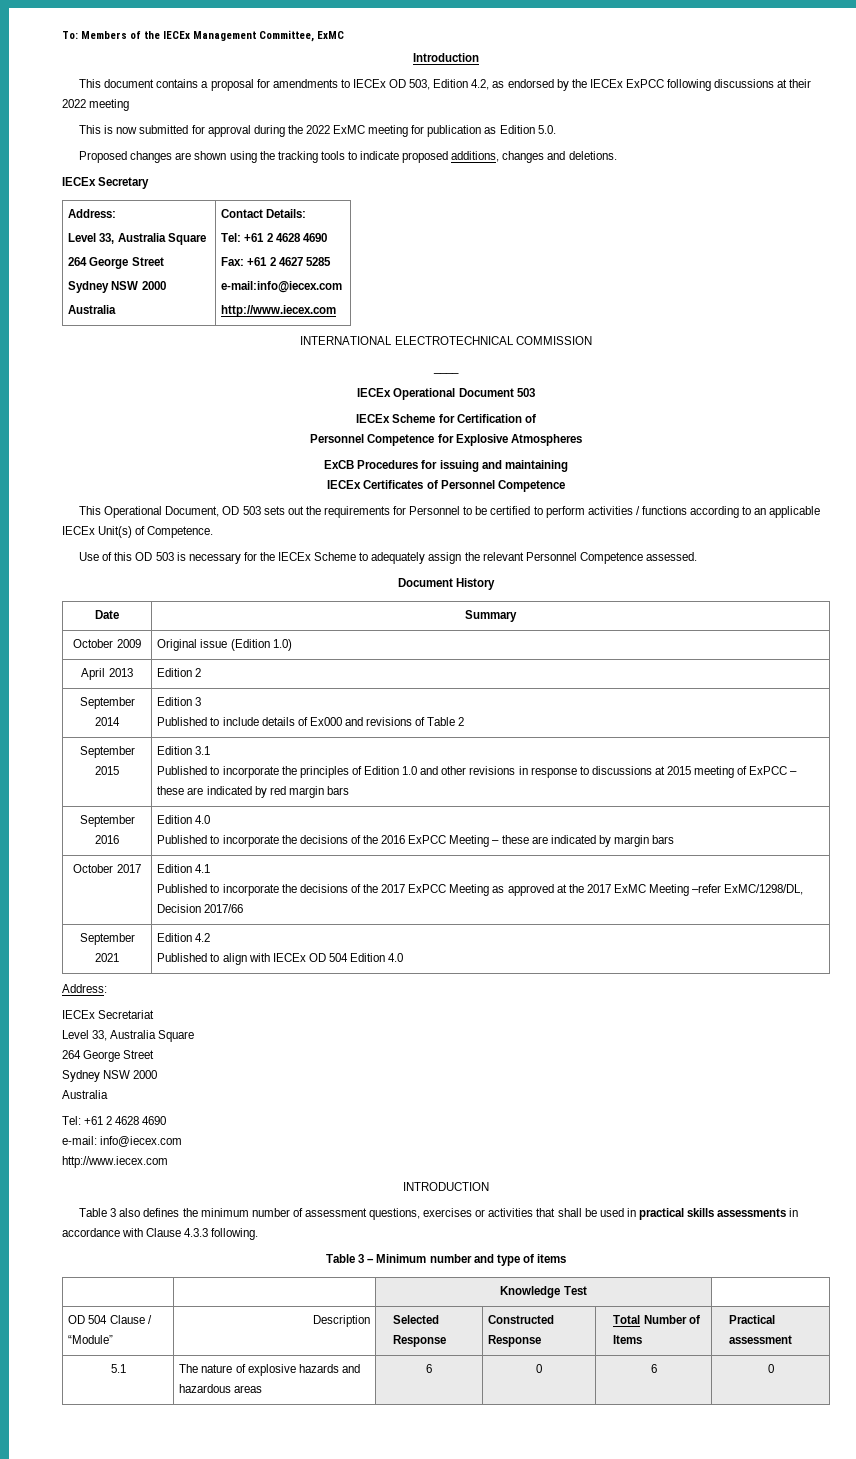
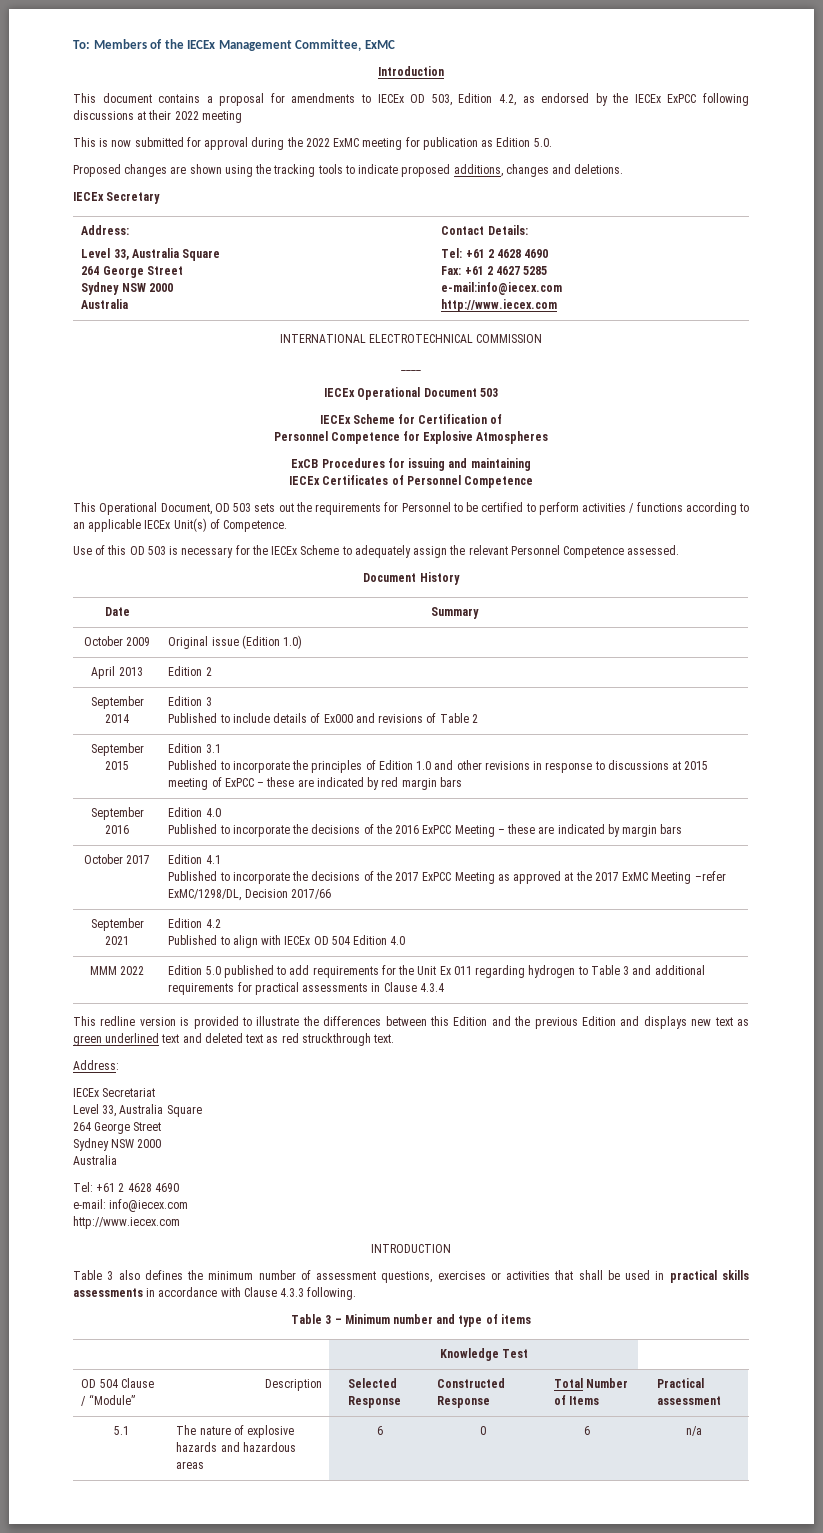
+ MMM 2022 | Edition 5.0 published to add requirements for the Unit Ex 011 regarding hydrogen to Table 3 and additional requirements for practical assessments in Clause 4.3.4
+ This redline version is provided to illustrate the differences between this Edition and the previous Edition and displays new text as green underlined text and deleted text as red struckthrough text.
- 5.1 | The nature of explosive hazards and hazardous areas | 6 | 0 | 6 | 0
+ 5.1 | The nature of explosive hazards and hazardous areas | 6 | 0 | 6 | n/a

